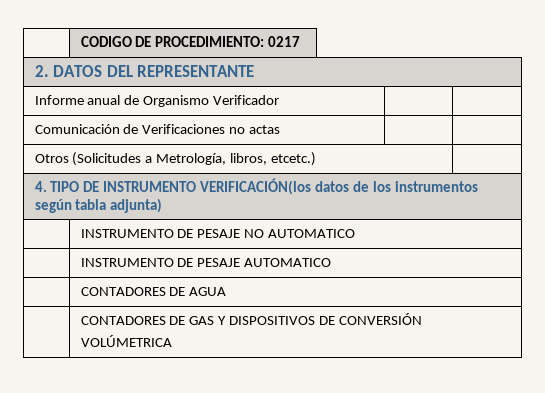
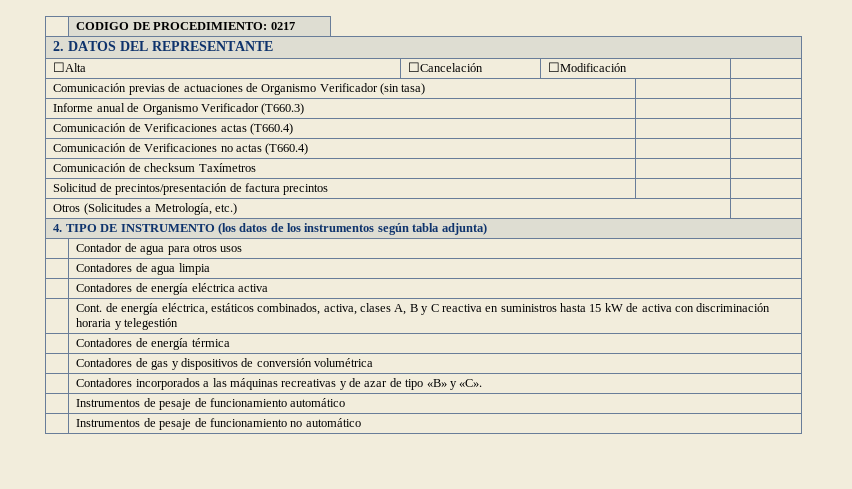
+ ☐Alta | ☐Cancelación | ☐Modificación |
+ Comunicación previas de actuaciones de Organismo Verificador (sin tasa) | |
- Informe anual de Organismo Verificador | |
+ Informe anual de Organismo Verificador (T660.3) | |
+ Comunicación de Verificaciones actas (T660.4) | |
- Comunicación de Verificaciones no actas | |
+ Comunicación de Verificaciones no actas (T660.4) | |
+ Comunicación de checksum Taxímetros | |
+ Solicitud de precintos/presentación de factura precintos | |
- Otros (Solicitudes a Metrología, libros, etcetc.) |
+ Otros (Solicitudes a Metrología, etc.) |
- 4. TIPO DE INSTRUMENTO VERIFICACIÓN(los datos de los instrumentos según tabla adjunta)
+ 4. TIPO DE INSTRUMENTO (los datos de los instrumentos según tabla adjunta)
- | INSTRUMENTO DE PESAJE NO AUTOMATICO
- | INSTRUMENTO DE PESAJE AUTOMATICO
- | CONTADORES DE AGUA
- | CONTADORES DE GAS Y DISPOSITIVOS DE CONVERSIÓN VOLÚMETRICA
+ | Contador de agua para otros usos
+ | Contadores de agua limpia
+ | Contadores de energía eléctrica activa
+ | Cont. de energía eléctrica, estáticos combinados, activa, clases A, B y C reactiva en suministros hasta 15 kW de activa con discriminación horaria y telegestión
+ | Contadores de energía térmica
+ | Contadores de gas y dispositivos de conversión volumétrica
+ | Contadores incorporados a las máquinas recreativas y de azar de tipo «B» y «C».
+ | Instrumentos de pesaje de funcionamiento automático
+ | Instrumentos de pesaje de funcionamiento no automático

